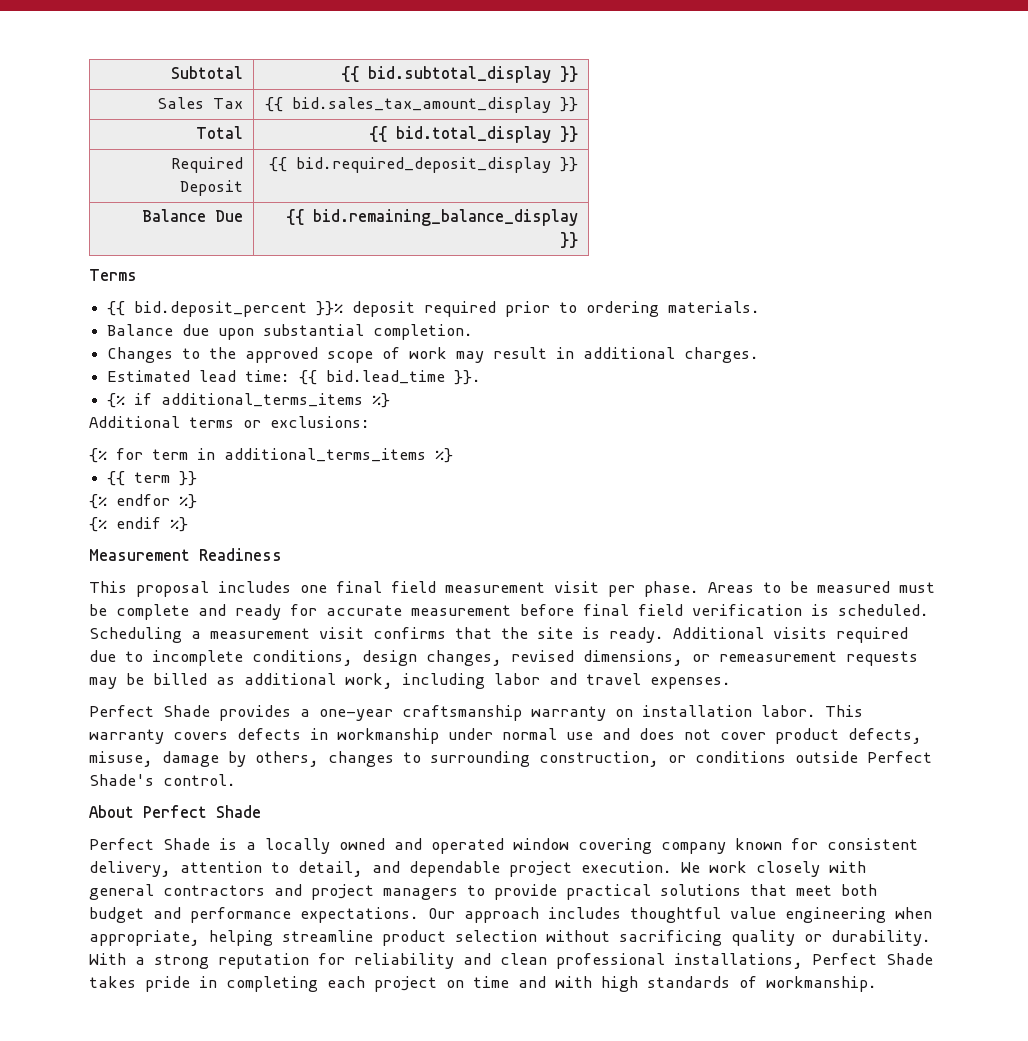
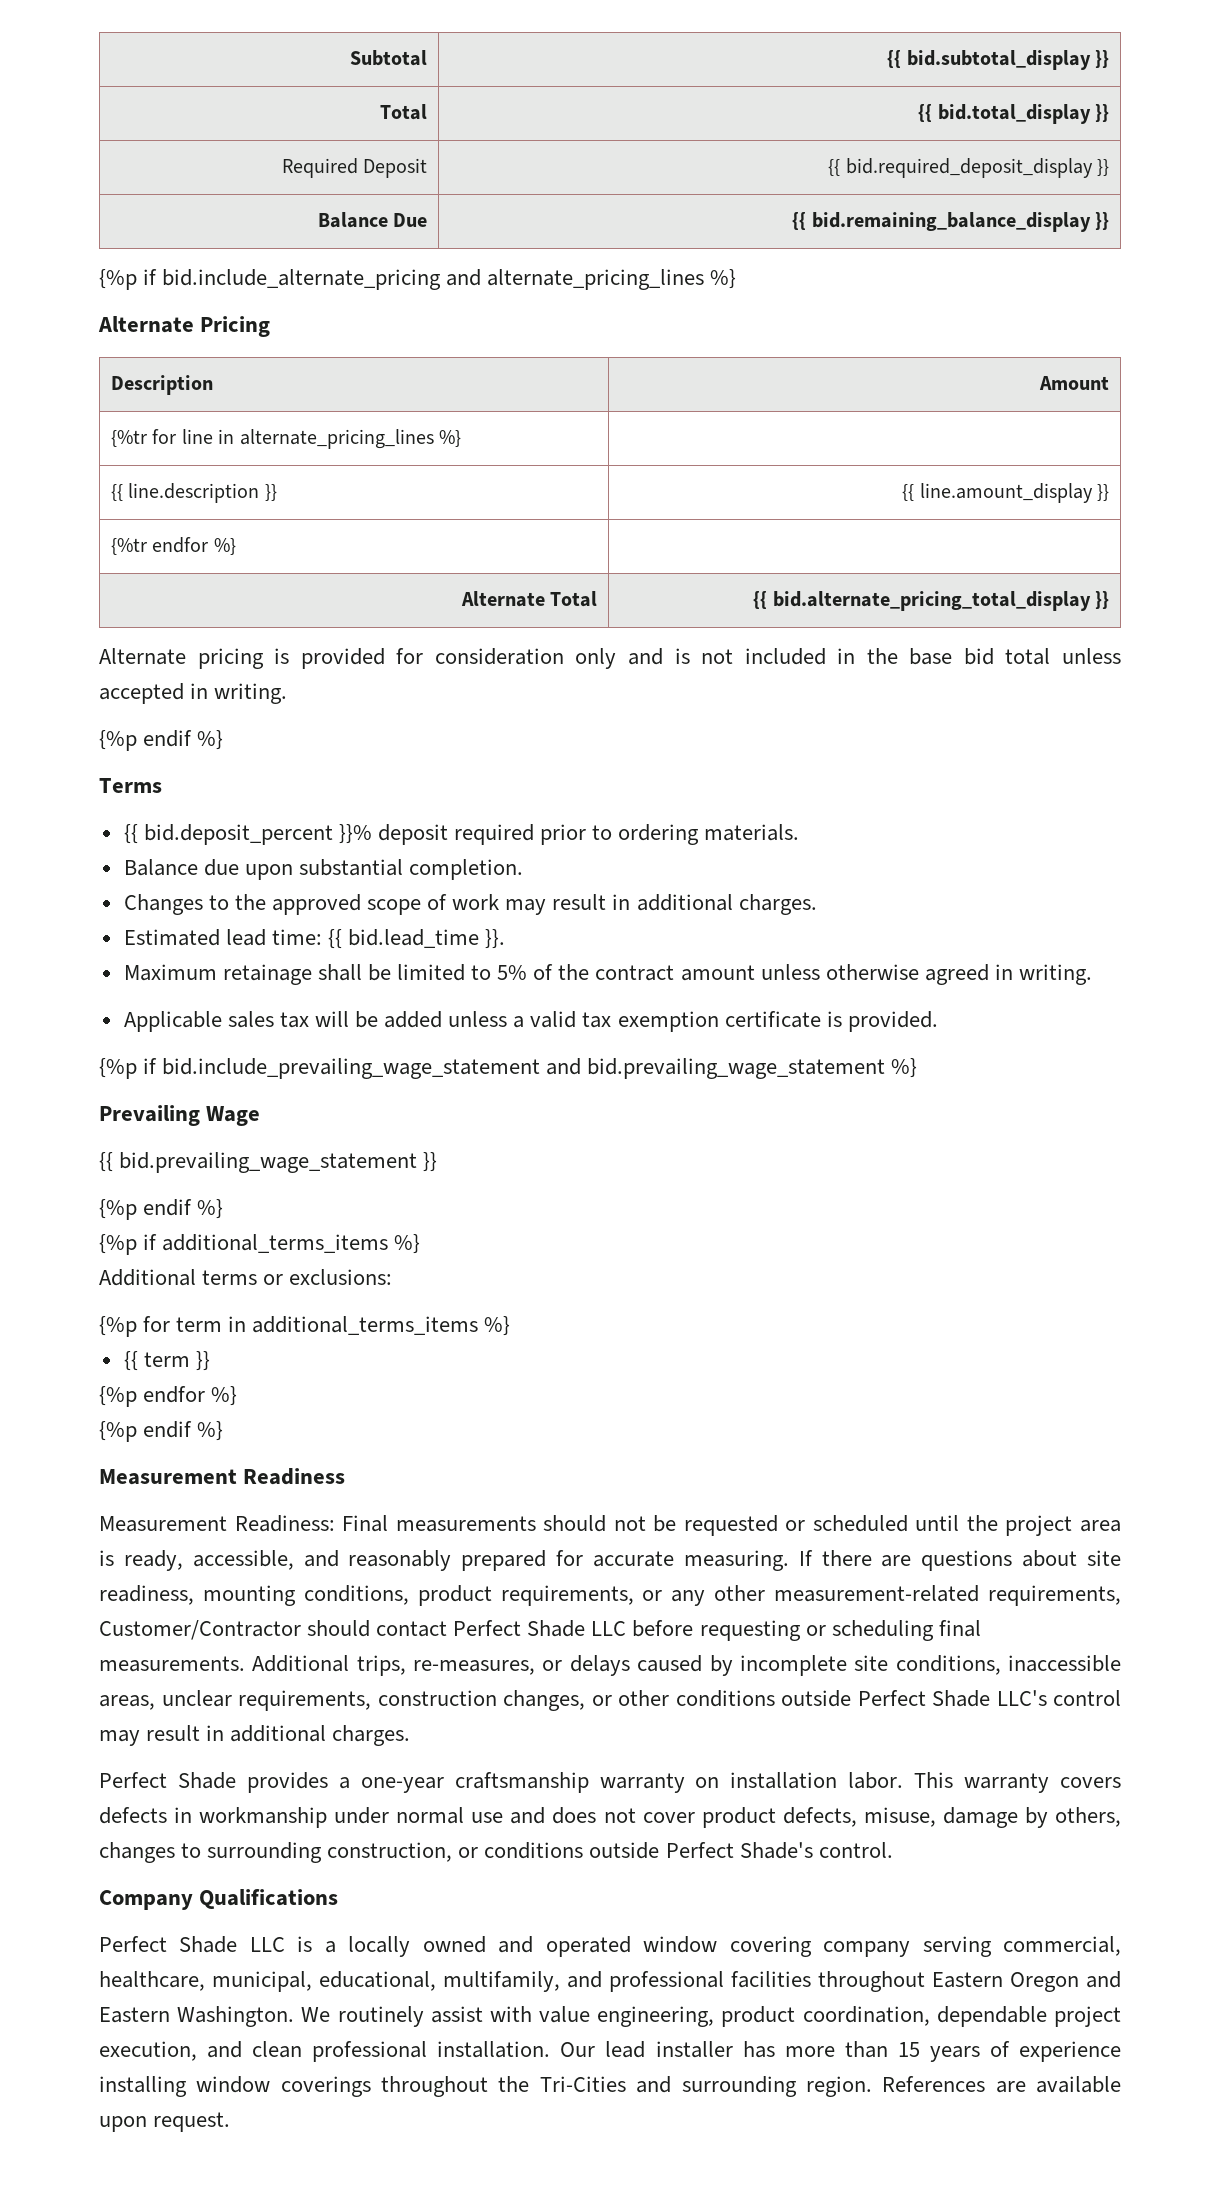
- Sales Tax | {{ bid.sales_tax_amount_display }}
+ {%p if bid.include_alternate_pricing and alternate_pricing_lines %}
+ Alternate Pricing
+ Description | Amount
+ {%tr for line in alternate_pricing_lines %} |
+ {{ line.description }} | {{ line.amount_display }}
+ {%tr endfor %} |
+ Alternate Total | {{ bid.alternate_pricing_total_display }}
+ Alternate pricing is provided for consideration only and is not included in the base bid total unless accepted in writing.
+ {%p endif %}
- {% if additional_terms_items %}
+ Maximum retainage shall be limited to 5% of the contract amount unless otherwise agreed in writing.
+ Applicable sales tax will be added unless a valid tax exemption certificate is provided.
+ {%p if bid.include_prevailing_wage_statement and bid.prevailing_wage_statement %}
+ Prevailing Wage
+ {{ bid.prevailing_wage_statement }}
+ {%p endif %}
+ {%p if additional_terms_items %}
- {% for term in additional_terms_items %}
+ {%p for term in additional_terms_items %}
- {% endfor %}
- {% endif %}
+ {%p endfor %}
+ {%p endif %}
- This proposal includes one final field measurement visit per phase. Areas to be measured must be complete and ready for accurate measurement before final field verification is scheduled. Scheduling a measurement visit confirms that the site is ready. Additional visits required due to incomplete conditions, design changes, revised dimensions, or remeasurement requests may be billed as additional work, including labor and travel expenses.
+ Measurement Readiness: Final measurements should not be requested or scheduled until the project area is ready, accessible, and reasonably prepared for accurate measuring. If there are questions about site readiness, mounting conditions, product requirements, or any other measurement-related requirements, Customer/Contractor should contact Perfect Shade LLC before requesting or scheduling final measurements. Additional trips, re-measures, or delays caused by incomplete site conditions, inaccessible areas, unclear requirements, construction changes, or other conditions outside Perfect Shade LLC's control may result in additional charges.
- About Perfect Shade
- Perfect Shade is a locally owned and operated window covering company known for consistent delivery, attention to detail, and dependable project execution. We work closely with general contractors and project managers to provide practical solutions that meet both budget and performance expectations. Our approach includes thoughtful value engineering when appropriate, helping streamline product selection without sacrificing quality or durability. With a strong reputation for reliability and clean professional installations, Perfect Shade takes pride in completing each project on time and with high standards of workmanship.
+ Company Qualifications
+ Perfect Shade LLC is a locally owned and operated window covering company serving commercial, healthcare, municipal, educational, multifamily, and professional facilities throughout Eastern Oregon and Eastern Washington. We routinely assist with value engineering, product coordination, dependable project execution, and clean professional installation. Our lead installer has more than 15 years of experience installing window coverings throughout the Tri-Cities and surrounding region. References are available upon request.

